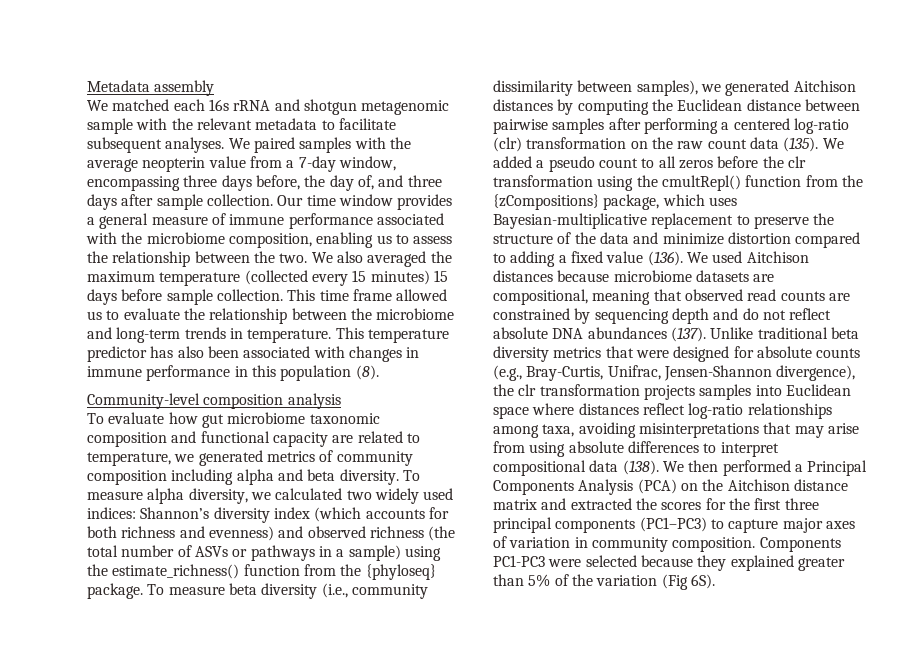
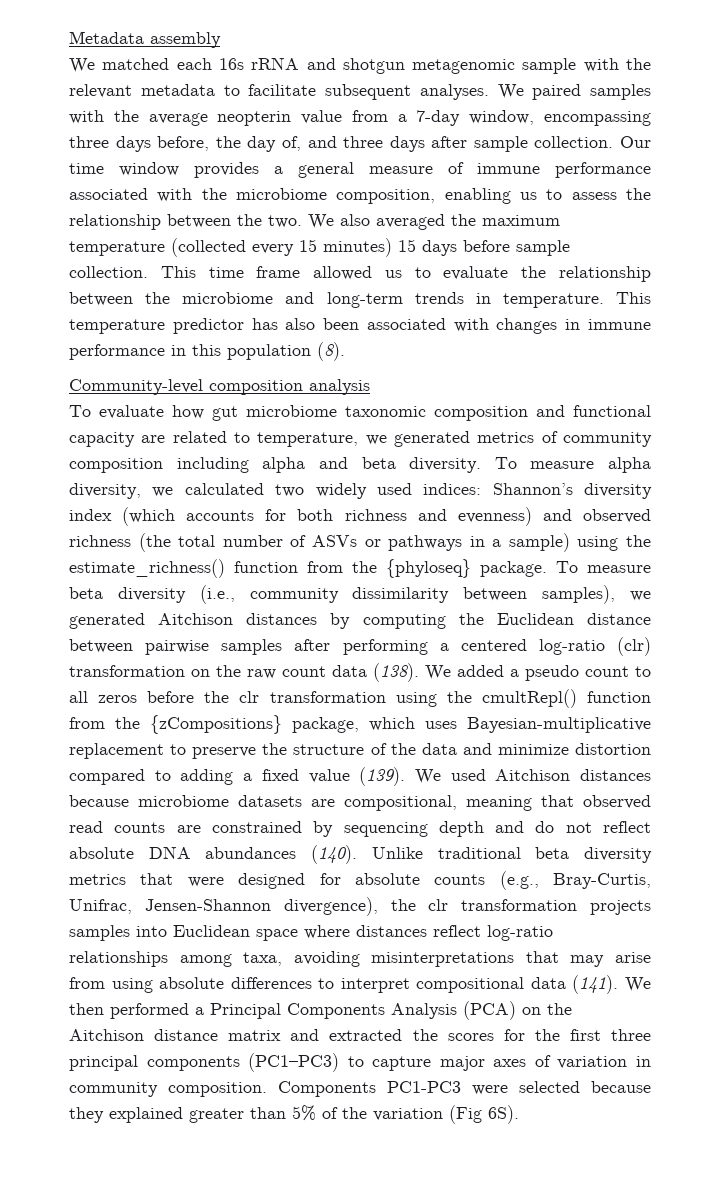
- To measure beta diversity (i.e., community dissimilarity between samples), we generated Aitchison distances by computing the Euclidean distance between pairwise samples after performing a centered log-ratio (clr) transformation on the raw count data (135).
+ To measure beta diversity (i.e., community dissimilarity between samples), we generated Aitchison distances by computing the Euclidean distance between pairwise samples after performing a centered log-ratio (clr) transformation on the raw count data (138).
- We added a pseudo count to all zeros before the clr transformation using the cmultRepl() function from the {zCompositions} package, which uses Bayesian-multiplicative replacement to preserve the structure of the data and minimize distortion compared to adding a fixed value (136).
+ We added a pseudo count to all zeros before the clr transformation using the cmultRepl() function from the {zCompositions} package, which uses Bayesian-multiplicative replacement to preserve the structure of the data and minimize distortion compared to adding a fixed value (139).
- We used Aitchison distances because microbiome datasets are compositional, meaning that observed read counts are constrained by sequencing depth and do not reflect absolute DNA abundances (137).
+ We used Aitchison distances because microbiome datasets are compositional, meaning that observed read counts are constrained by sequencing depth and do not reflect absolute DNA abundances (140).
- Unlike traditional beta diversity metrics that were designed for absolute counts (e.g., Bray-Curtis, Unifrac, Jensen-Shannon divergence), the clr transformation projects samples into Euclidean space where distances reflect log-ratio relationships among taxa, avoiding misinterpretations that may arise from using absolute differences to interpret compositional data (138).
+ Unlike traditional beta diversity metrics that were designed for absolute counts (e.g., Bray-Curtis, Unifrac, Jensen-Shannon divergence), the clr transformation projects samples into Euclidean space where distances reflect log-ratio relationships among taxa, avoiding misinterpretations that may arise from using absolute differences to interpret compositional data (141).

